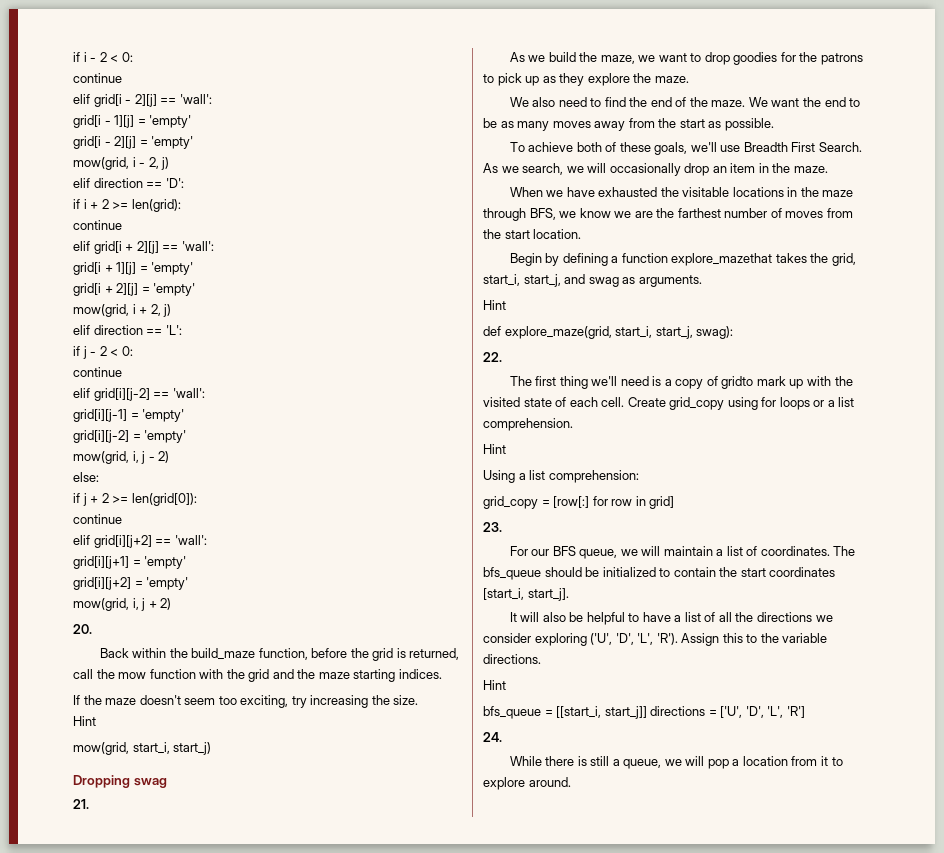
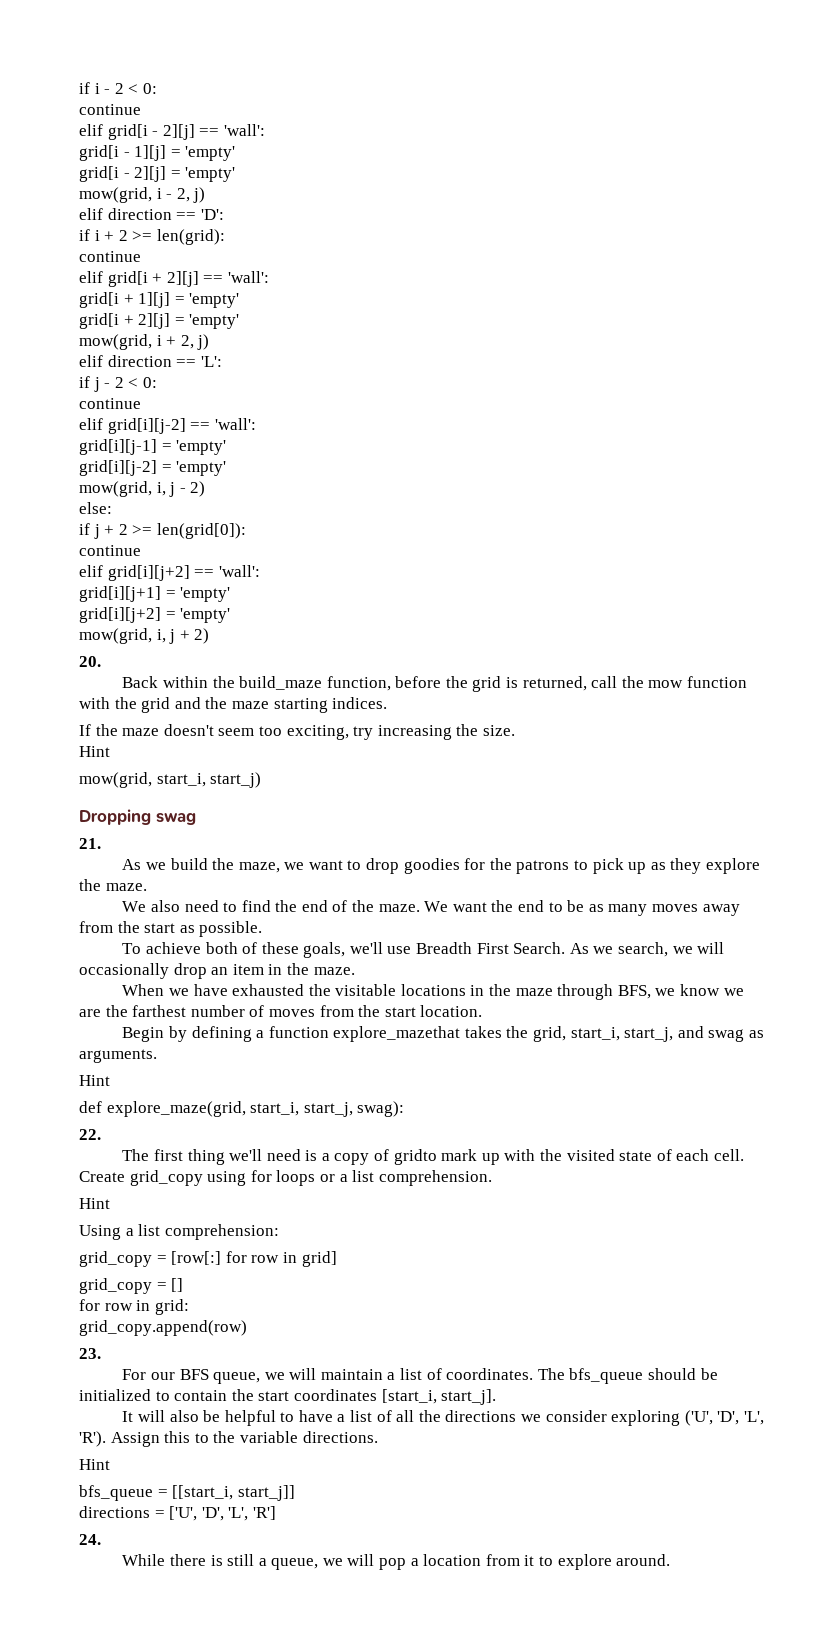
+ grid_copy = []
+ for row in grid:
+ grid_copy.append(row)
- bfs_queue = [[start_i, start_j]] directions = ['U', 'D', 'L', 'R']
+ bfs_queue = [[start_i, start_j]]
+ directions = ['U', 'D', 'L', 'R']

